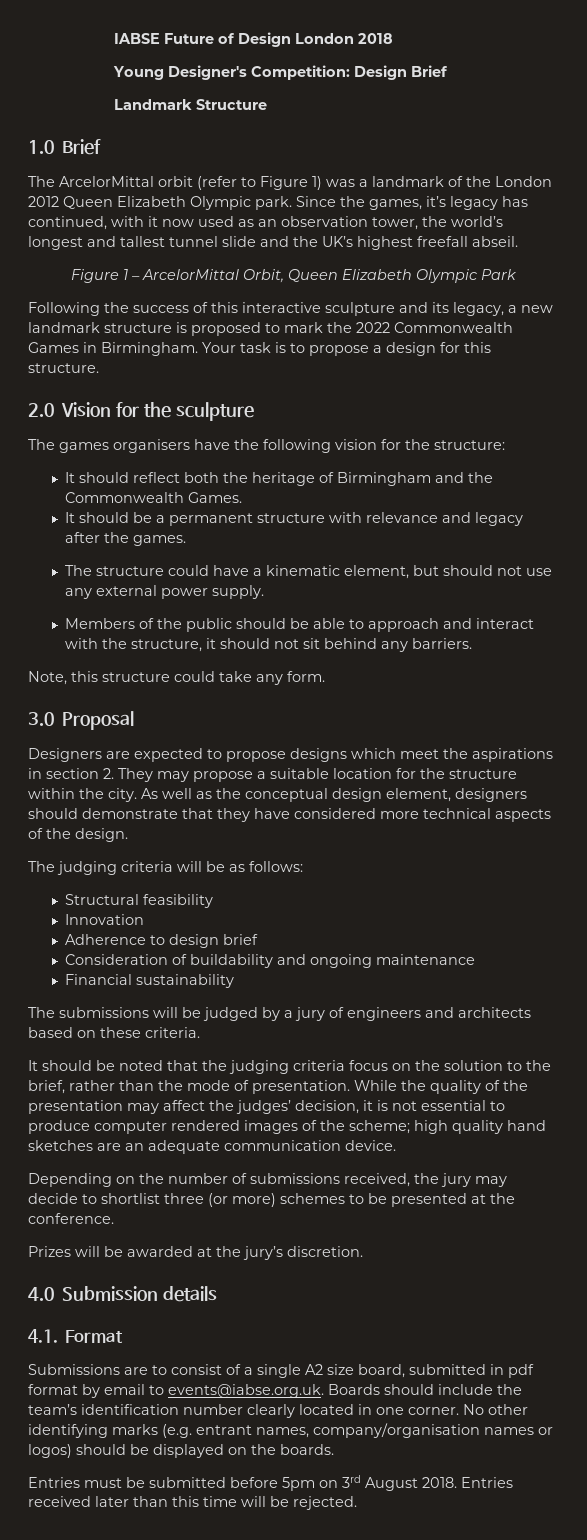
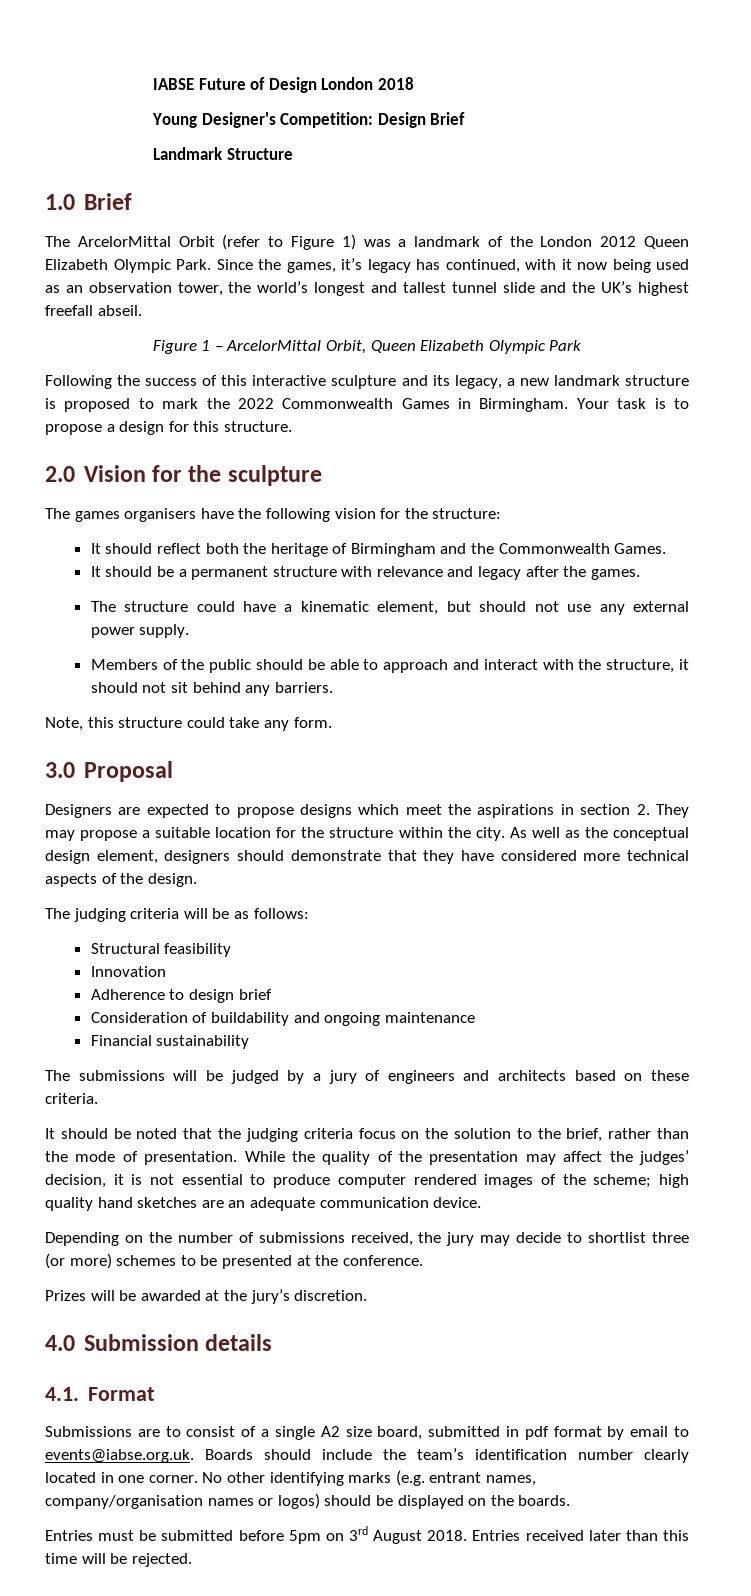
- The ArcelorMittal orbit (refer to Figure 1) was a landmark of the London 2012 Queen Elizabeth Olympic park.
+ The ArcelorMittal Orbit (refer to Figure 1) was a landmark of the London 2012 Queen Elizabeth Olympic Park.
- Since the games, it’s legacy has continued, with it now used as an observation tower, the world’s longest and tallest tunnel slide and the UK’s highest freefall abseil.
+ Since the games, it’s legacy has continued, with it now being used as an observation tower, the world’s longest and tallest tunnel slide and the UK’s highest freefall abseil.

